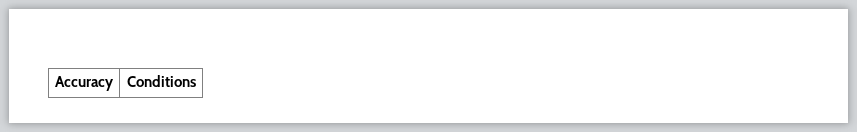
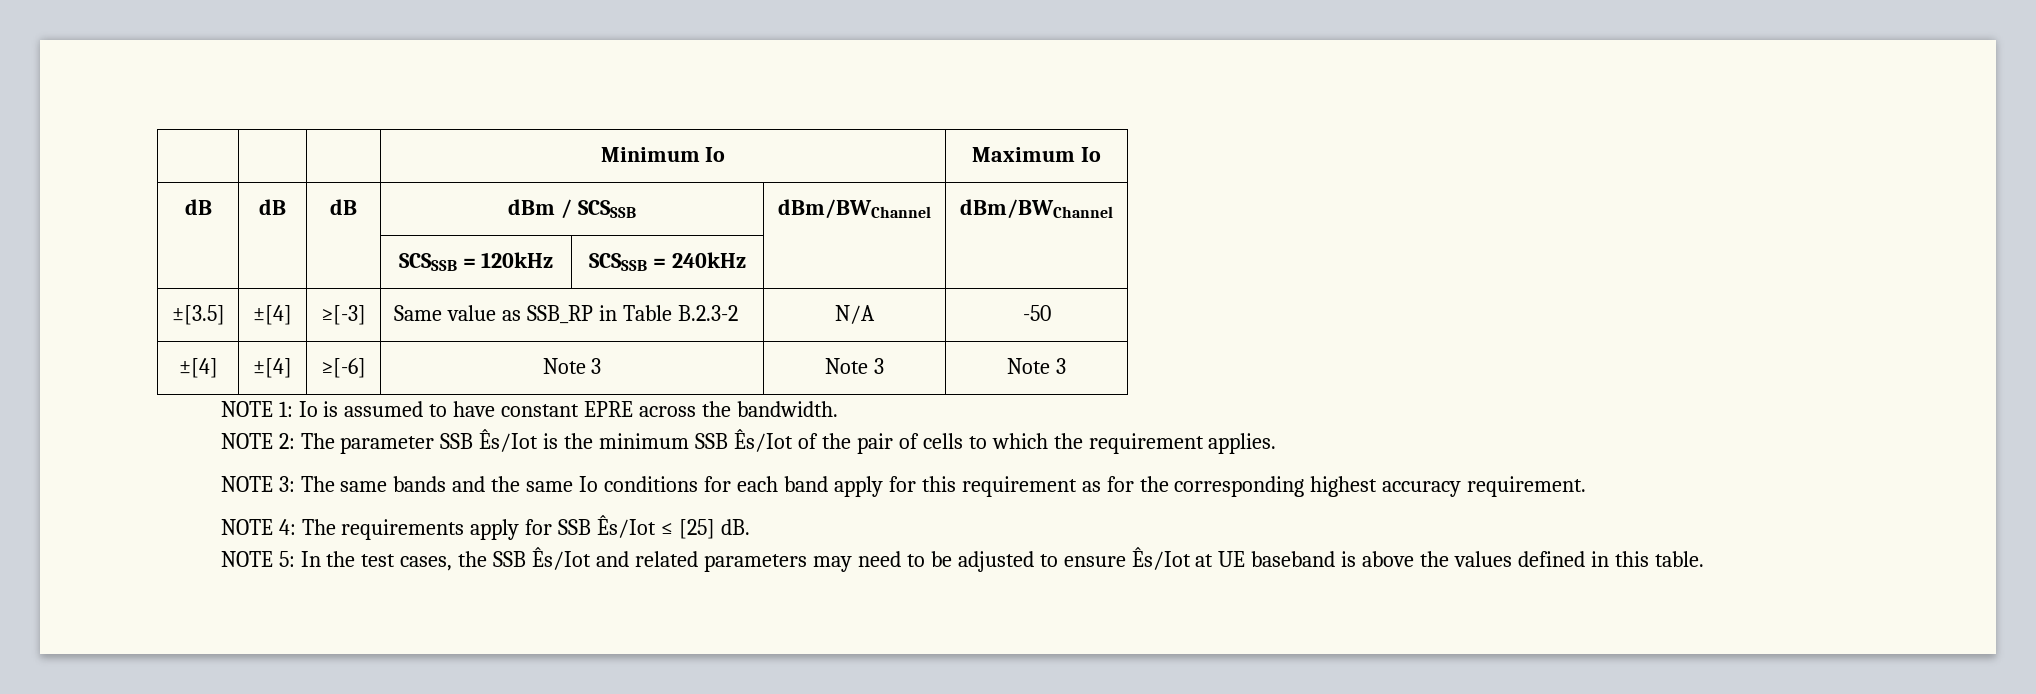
- Accuracy | Conditions
+ | | | Minimum Io | Maximum Io
+ dB | dB | dB | dBm / SCSSSB | dBm/BWChannel | dBm/BWChannel
+ | | | SCSSSB = 120kHz | SCSSSB = 240kHz | |
+ ±[3.5] | ±[4] | ≥[-3] | Same value as SSB_RP in Table B.2.3-2 | N/A | -50
+ ±[4] | ±[4] | ≥[-6] | Note 3 | Note 3 | Note 3
+ NOTE 1: Io is assumed to have constant EPRE across the bandwidth.
+ NOTE 2: The parameter SSB Ês/Iot is the minimum SSB Ês/Iot of the pair of cells to which the requirement applies.
+ NOTE 3: The same bands and the same Io conditions for each band apply for this requirement as for the corresponding highest accuracy requirement.
+ NOTE 4: The requirements apply for SSB Ês/Iot ≤ [25] dB.
+ NOTE 5: In the test cases, the SSB Ês/Iot and related parameters may need to be adjusted to ensure Ês/Iot at UE baseband is above the values defined in this table.

